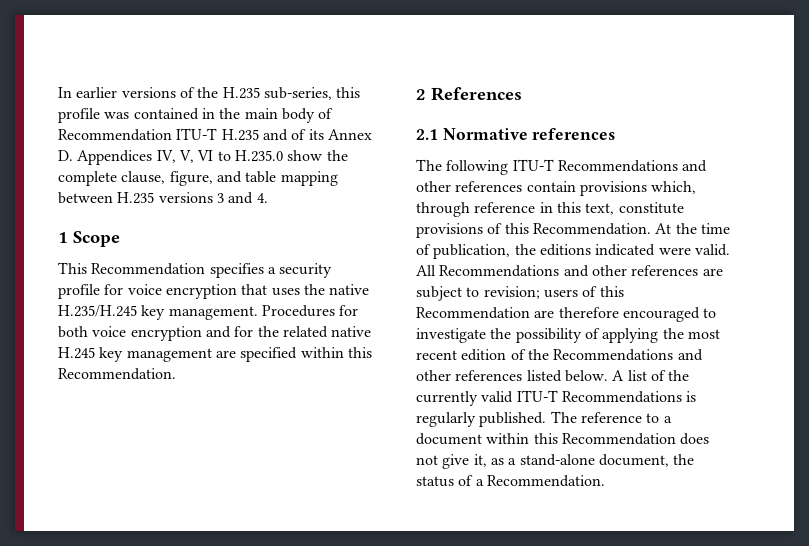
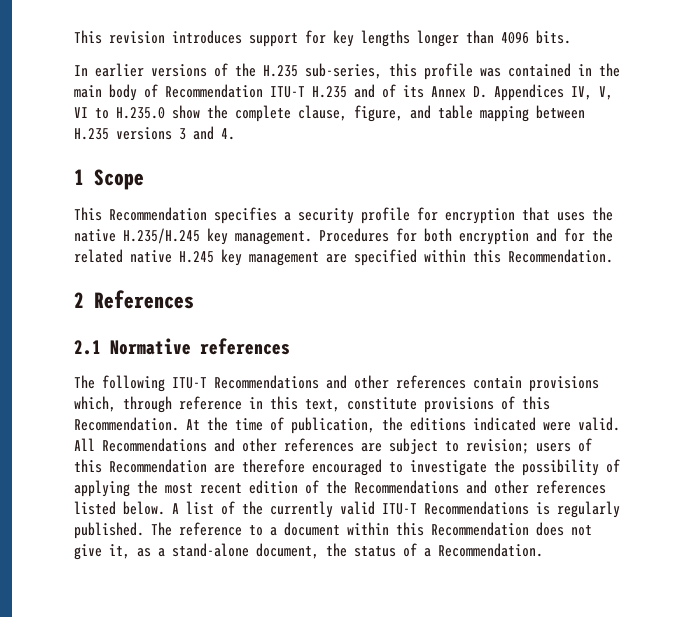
+ This revision introduces support for key lengths longer than 4096 bits.
- This Recommendation specifies a security profile for voice encryption that uses the native H.235/H.245 key management.
+ This Recommendation specifies a security profile for encryption that uses the native H.235/H.245 key management.
- Procedures for both voice encryption and for the related native H.245 key management are specified within this Recommendation.
+ Procedures for both encryption and for the related native H.245 key management are specified within this Recommendation.

